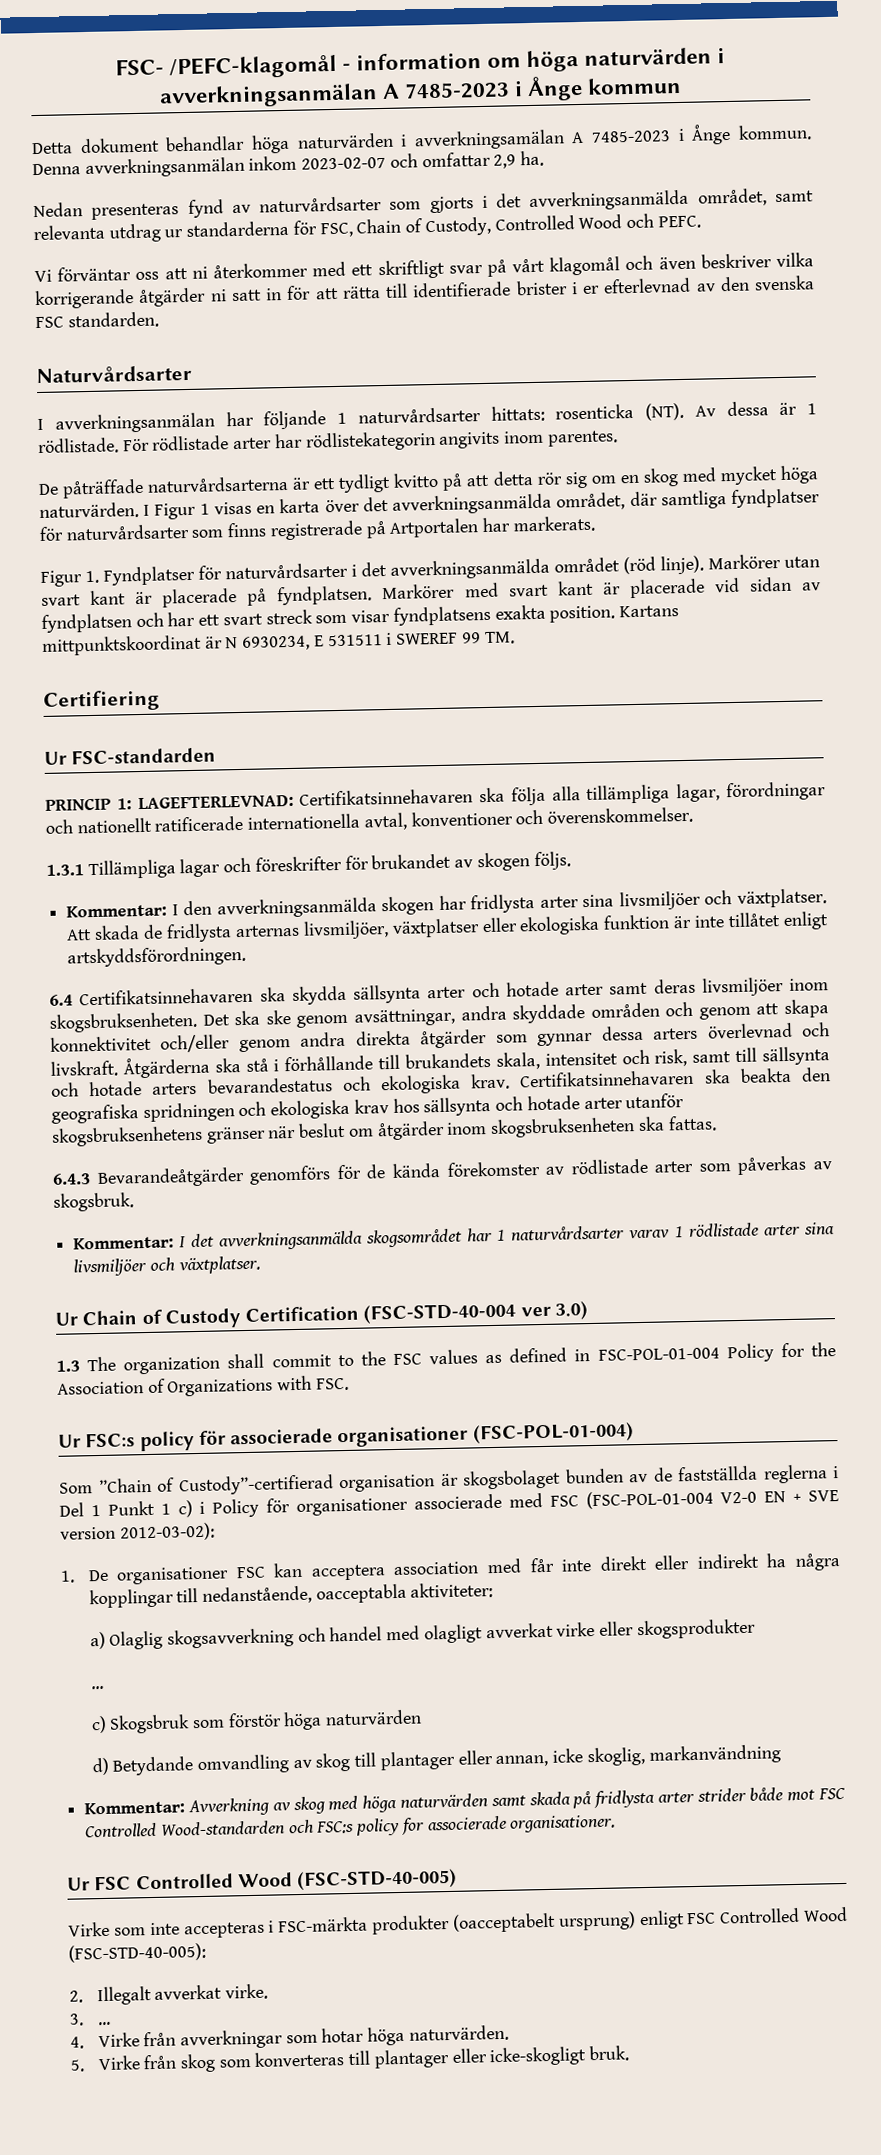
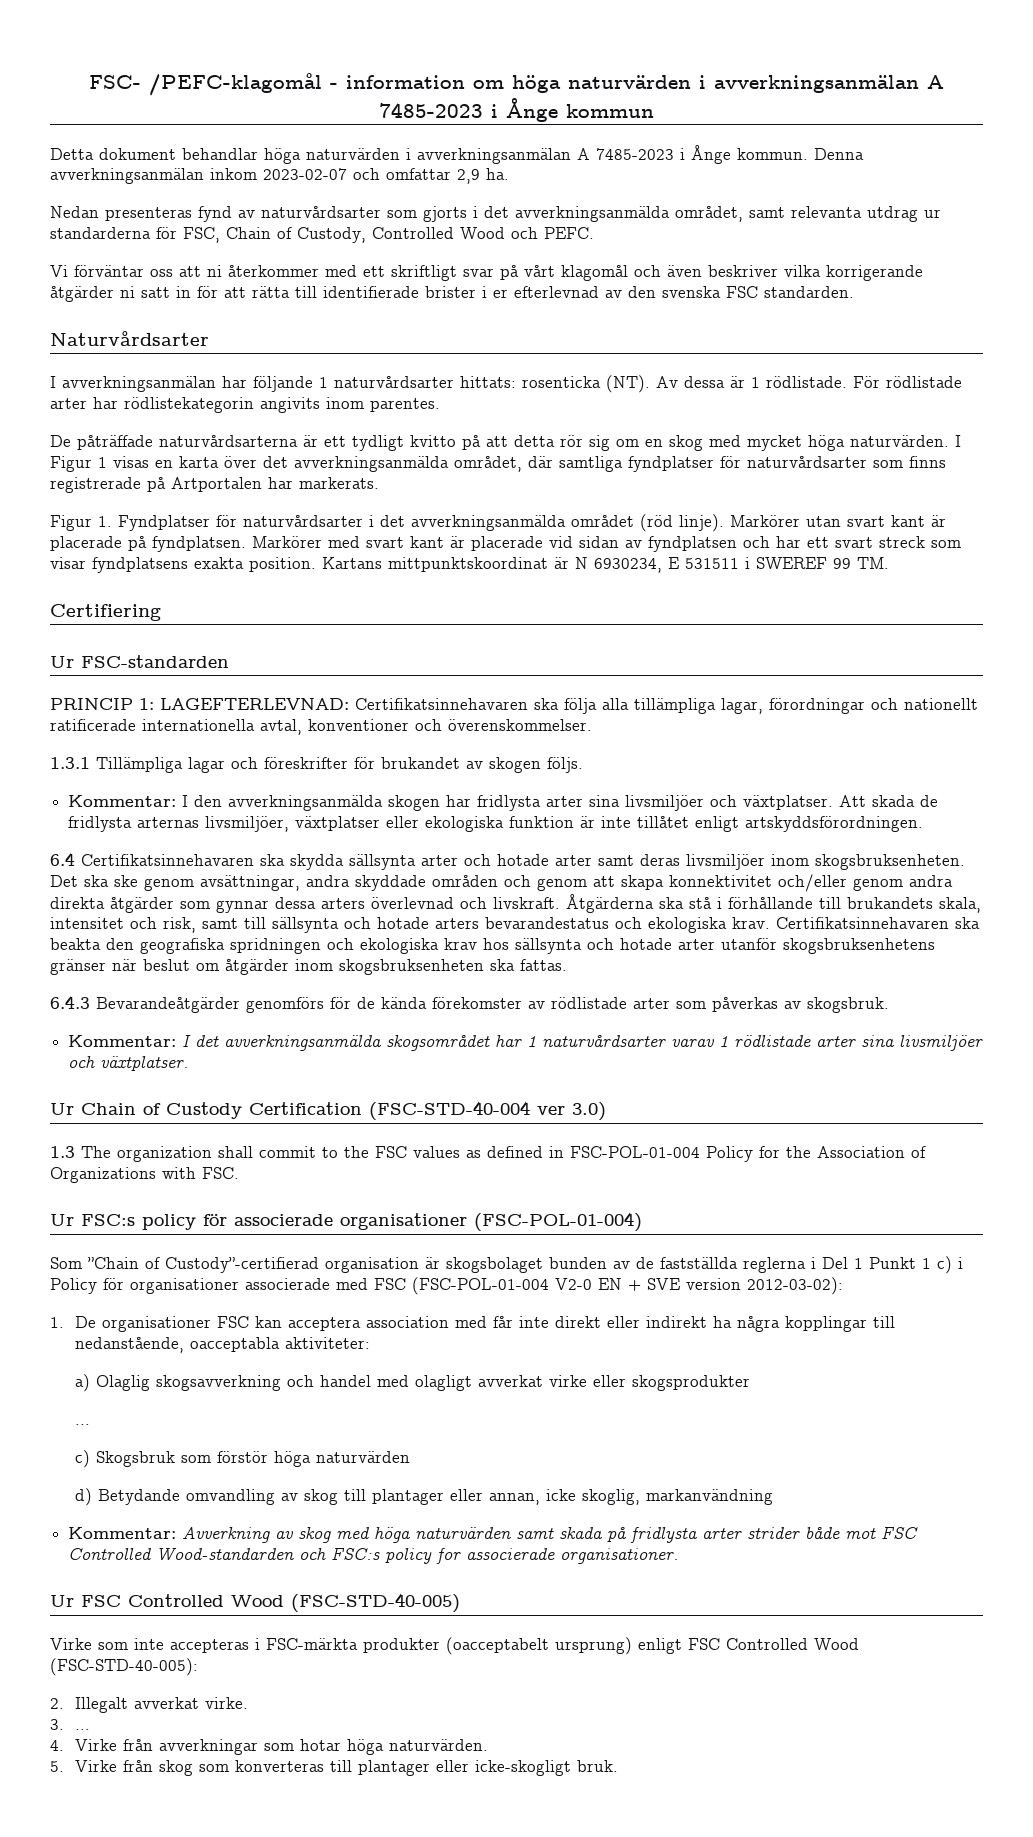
- Detta dokument behandlar höga naturvärden i avverkningsamälan A 7485-2023 i Ånge kommun.
+ Detta dokument behandlar höga naturvärden i avverkningsanmälan A 7485-2023 i Ånge kommun.

